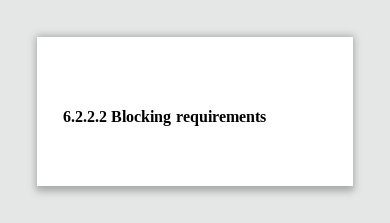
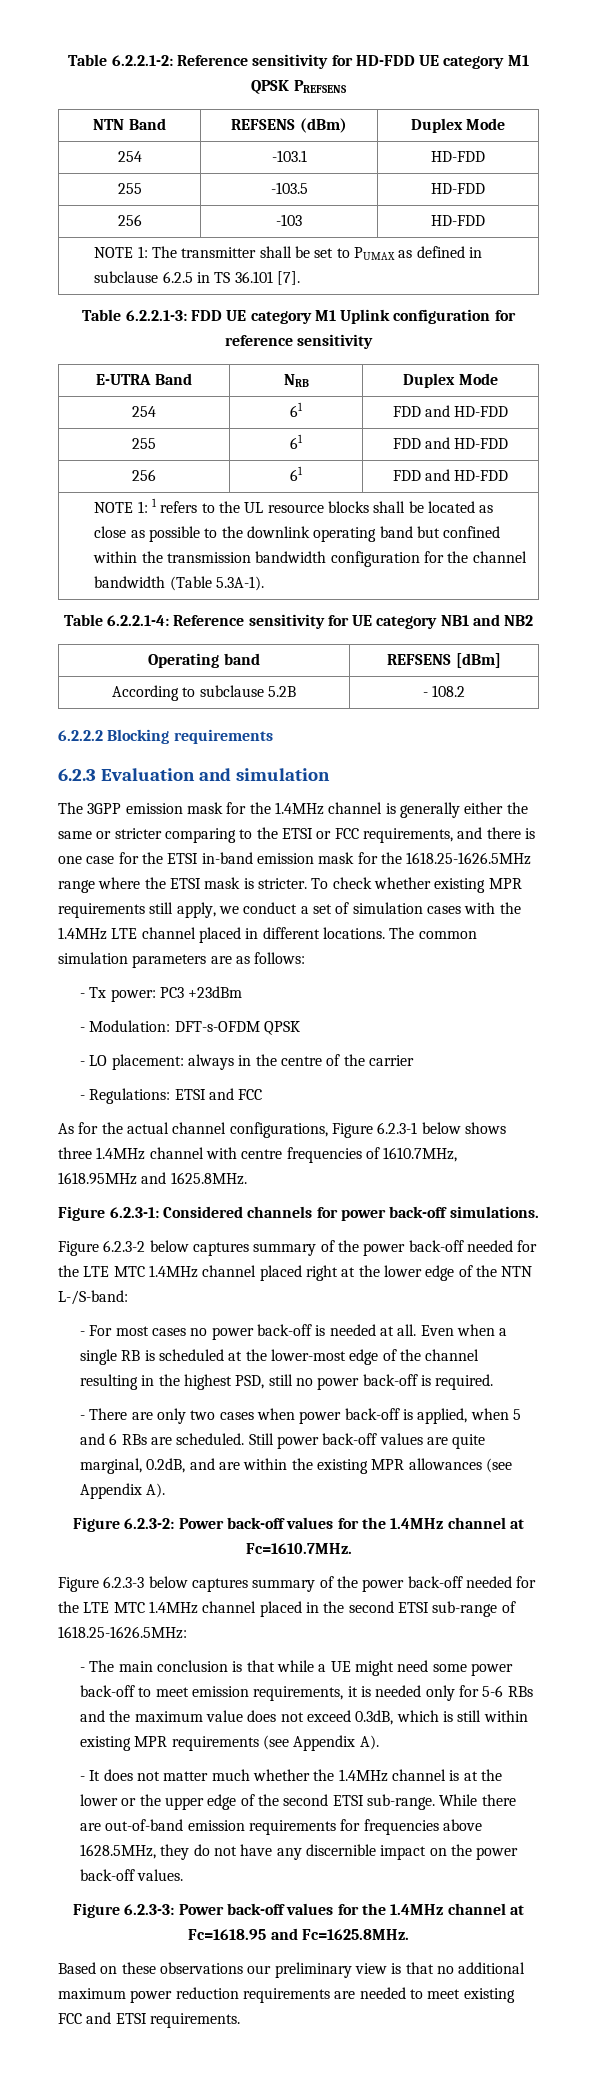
+ Table 6.2.2.1-2: Reference sensitivity for HD-FDD UE category M1 QPSK PREFSENS
+ NTN Band | REFSENS (dBm) | Duplex Mode
+ 254 | -103.1 | HD-FDD
+ 255 | -103.5 | HD-FDD
+ 256 | -103 | HD-FDD
+ NOTE 1: The transmitter shall be set to PUMAX as defined in subclause 6.2.5 in TS 36.101 [7].
+ Table 6.2.2.1-3: FDD UE category M1 Uplink configuration for reference sensitivity
+ E-UTRA Band | NRB | Duplex Mode
+ 254 | 61 | FDD and HD-FDD
+ 255 | 61 | FDD and HD-FDD
+ 256 | 61 | FDD and HD-FDD
+ NOTE 1: 1 refers to the UL resource blocks shall be located as close as possible to the downlink operating band but confined within the transmission bandwidth configuration for the channel bandwidth (Table 5.3A-1).
+ Table 6.2.2.1-4: Reference sensitivity for UE category NB1 and NB2
+ Operating band | REFSENS [dBm]
+ According to subclause 5.2B | - 108.2
  6.2.2.2 Blocking requirements
+ 6.2.3 Evaluation and simulation
+ The 3GPP emission mask for the 1.4MHz channel is generally either the same or stricter comparing to the ETSI or FCC requirements, and there is one case for the ETSI in-band emission mask for the 1618.25-1626.5MHz range where the ETSI mask is stricter. To check whether existing MPR requirements still apply, we conduct a set of simulation cases with the 1.4MHz LTE channel placed in different locations. The common simulation parameters are as follows:
+ - Tx power: PC3 +23dBm
+ - Modulation: DFT-s-OFDM QPSK
+ - LO placement: always in the centre of the carrier
+ - Regulations: ETSI and FCC
+ As for the actual channel configurations, Figure 6.2.3-1 below shows three 1.4MHz channel with centre frequencies of 1610.7MHz, 1618.95MHz and 1625.8MHz.
+ Figure 6.2.3-1: Considered channels for power back-off simulations.
+ Figure 6.2.3-2 below captures summary of the power back-off needed for the LTE MTC 1.4MHz channel placed right at the lower edge of the NTN L-/S-band:
+ - For most cases no power back-off is needed at all. Even when a single RB is scheduled at the lower-most edge of the channel resulting in the highest PSD, still no power back-off is required.
+ - There are only two cases when power back-off is applied, when 5 and 6 RBs are scheduled. Still power back-off values are quite marginal, 0.2dB, and are within the existing MPR allowances (see Appendix A).
+ Figure 6.2.3-2: Power back-off values for the 1.4MHz channel at Fc=1610.7MHz.
+ Figure 6.2.3-3 below captures summary of the power back-off needed for the LTE MTC 1.4MHz channel placed in the second ETSI sub-range of 1618.25-1626.5MHz:
+ - The main conclusion is that while a UE might need some power back-off to meet emission requirements, it is needed only for 5-6 RBs and the maximum value does not exceed 0.3dB, which is still within existing MPR requirements (see Appendix A).
+ - It does not matter much whether the 1.4MHz channel is at the lower or the upper edge of the second ETSI sub-range. While there are out-of-band emission requirements for frequencies above 1628.5MHz, they do not have any discernible impact on the power back-off values.
+ Figure 6.2.3-3: Power back-off values for the 1.4MHz channel at Fc=1618.95 and Fc=1625.8MHz.
+ Based on these observations our preliminary view is that no additional maximum power reduction requirements are needed to meet existing FCC and ETSI requirements.

